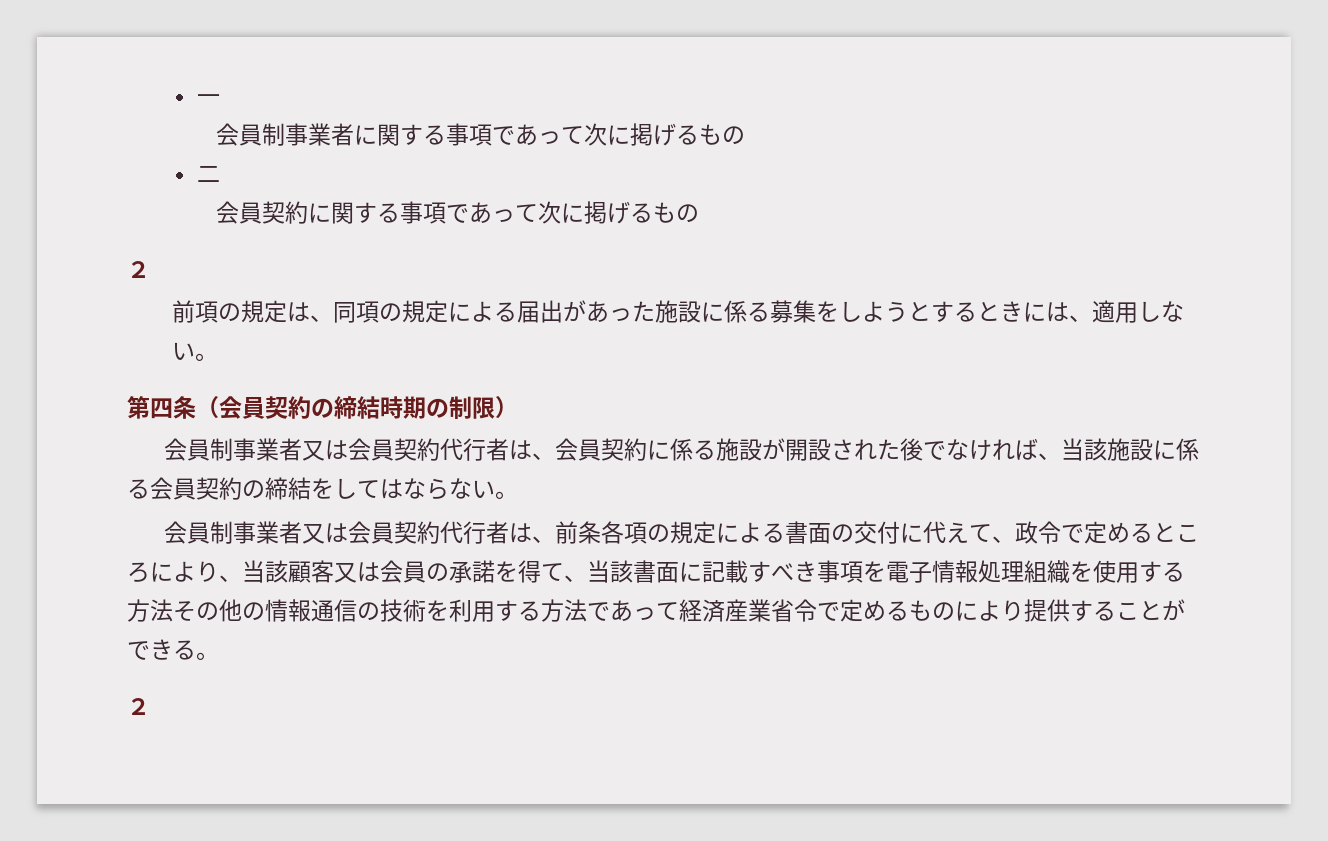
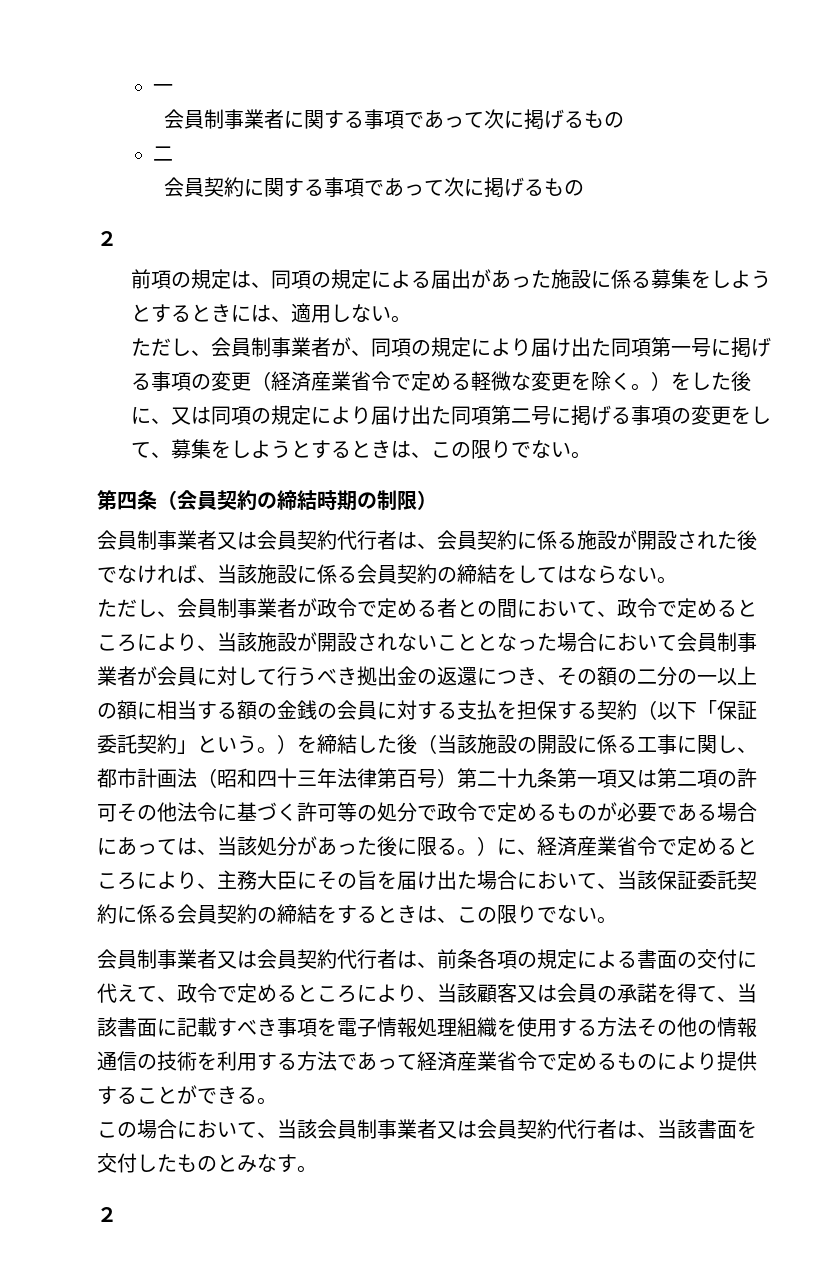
+ ただし、会員制事業者が、同項の規定により届け出た同項第一号に掲げる事項の変更（経済産業省令で定める軽微な変更を除く。）をした後に、又は同項の規定により届け出た同項第二号に掲げる事項の変更をして、募集をしようとするときは、この限りでない。
+ ただし、会員制事業者が政令で定める者との間において、政令で定めるところにより、当該施設が開設されないこととなった場合において会員制事業者が会員に対して行うべき拠出金の返還につき、その額の二分の一以上の額に相当する額の金銭の会員に対する支払を担保する契約（以下「保証委託契約」という。）を締結した後（当該施設の開設に係る工事に関し、都市計画法（昭和四十三年法律第百号）第二十九条第一項又は第二項の許可その他法令に基づく許可等の処分で政令で定めるものが必要である場合にあっては、当該処分があった後に限る。）に、経済産業省令で定めるところにより、主務大臣にその旨を届け出た場合において、当該保証委託契約に係る会員契約の締結をするときは、この限りでない。
+ この場合において、当該会員制事業者又は会員契約代行者は、当該書面を交付したものとみなす。

